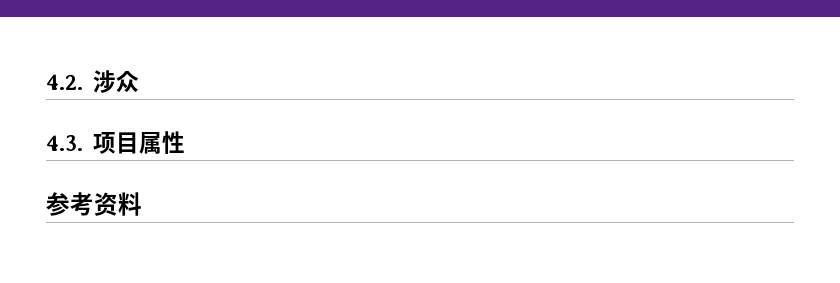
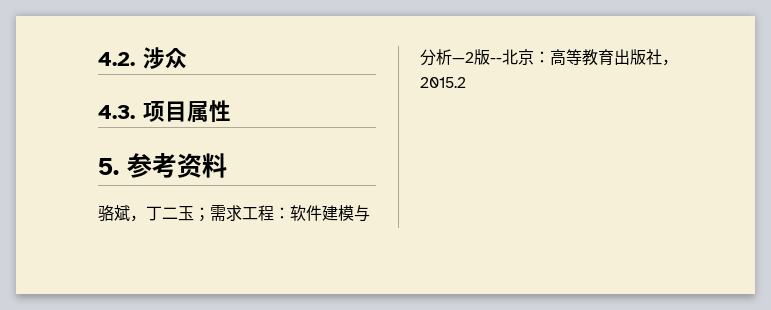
- 参考资料
+ 5.参考资料
+ 骆斌，丁二玉；需求工程：软件建模与分析—2版--北京：高等教育出版社，2015.2

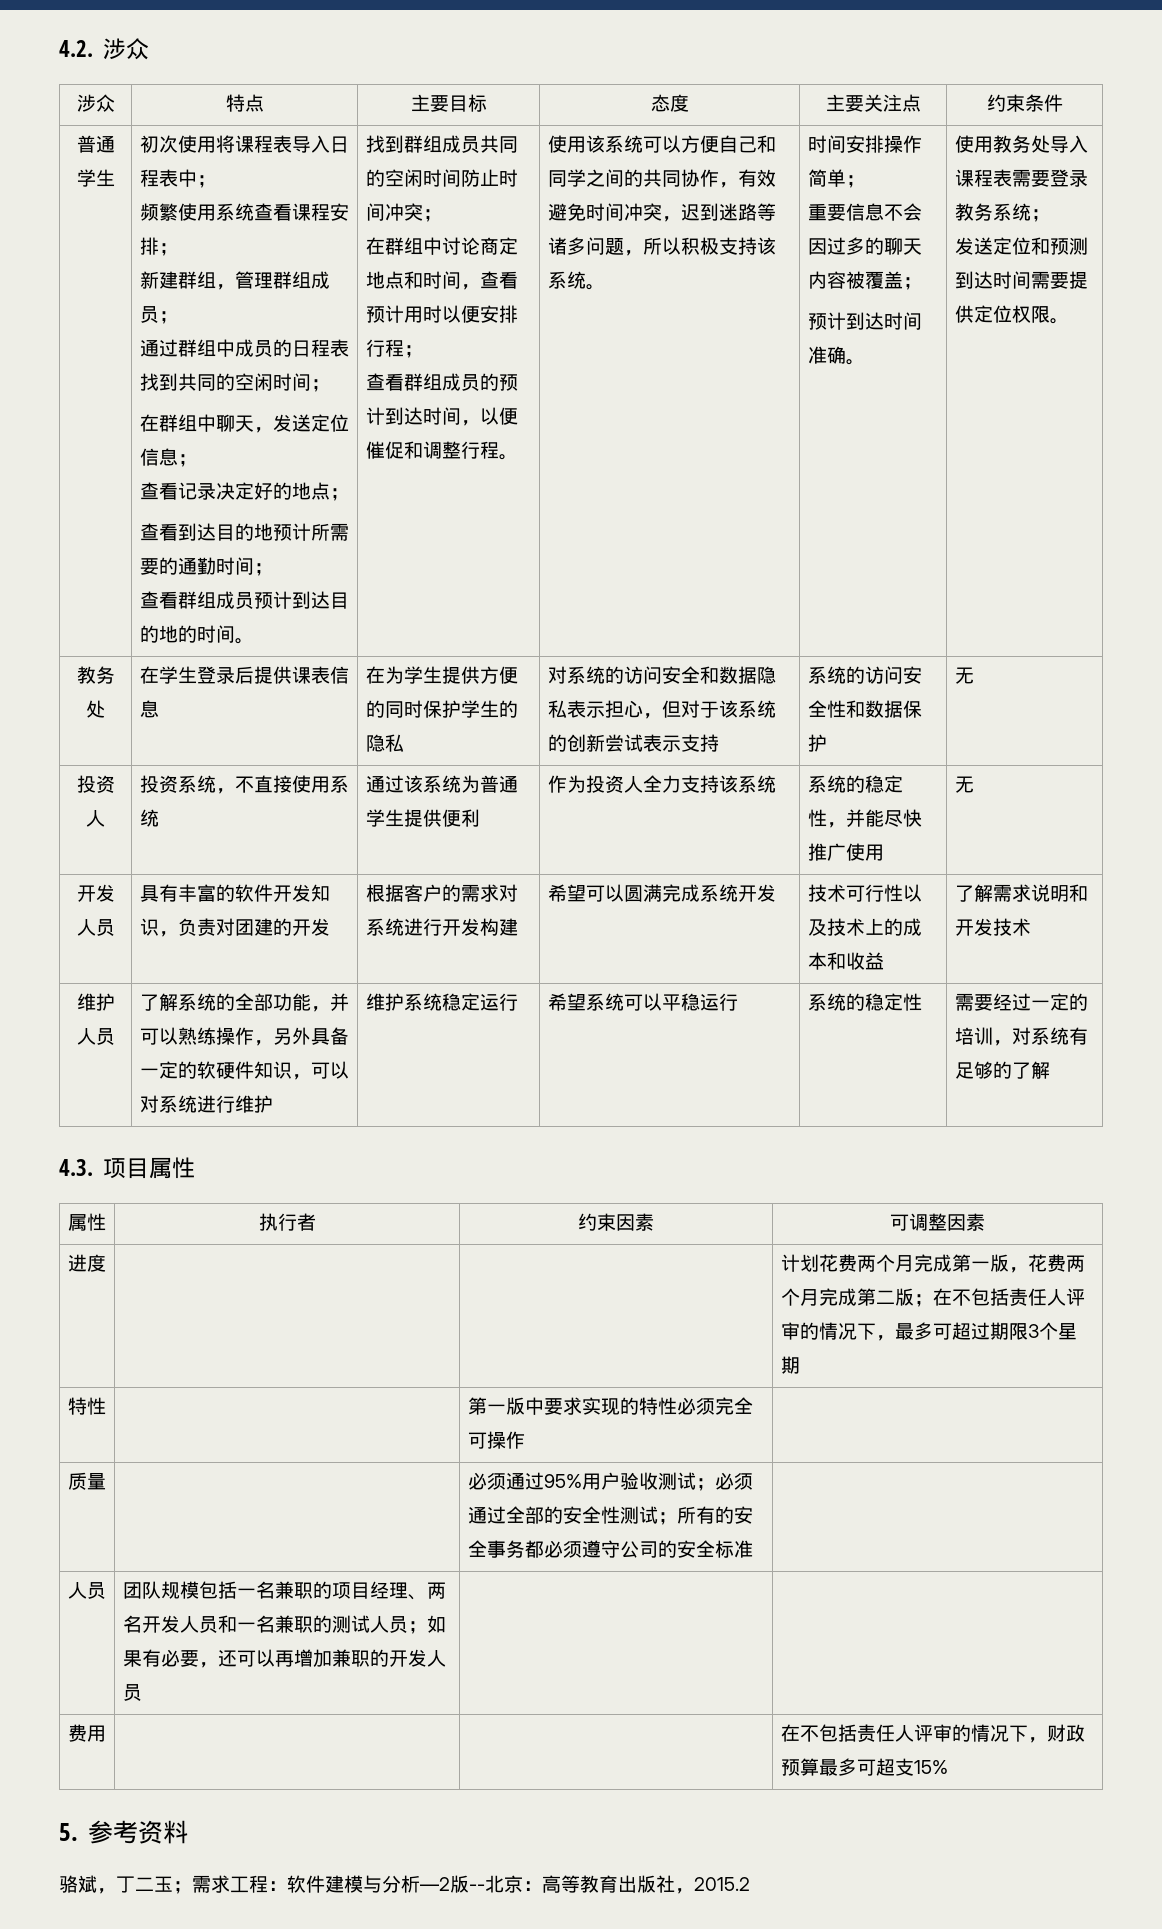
+ 涉众 | 特点 | 主要目标 | 态度 | 主要关注点 | 约束条件
+ 普通学生 | 初次使用将课程表导入日程表中；
+ 频繁使用系统查看课程安排；
+ 新建群组，管理群组成员；
+ 通过群组中成员的日程表找到共同的空闲时间；
+ 在群组中聊天，发送定位信息；
+ 查看记录决定好的地点；
+ 查看到达目的地预计所需要的通勤时间；
+ 查看群组成员预计到达目的地的时间。 | 找到群组成员共同的空闲时间防止时间冲突；
+ 在群组中讨论商定地点和时间，查看预计用时以便安排行程；
+ 查看群组成员的预计到达时间，以便催促和调整行程。 | 使用该系统可以方便自己和同学之间的共同协作，有效避免时间冲突，迟到迷路等诸多问题，所以积极支持该系统。 | 时间安排操作简单；
+ 重要信息不会因过多的聊天内容被覆盖；
+ 预计到达时间准确。 | 使用教务处导入课程表需要登录教务系统；
+ 发送定位和预测到达时间需要提供定位权限。
+ 教务处 | 在学生登录后提供课表信息 | 在为学生提供方便的同时保护学生的隐私 | 对系统的访问安全和数据隐私表示担心，但对于该系统的创新尝试表示支持 | 系统的访问安全性和数据保护 | 无
+ 投资人 | 投资系统，不直接使用系统 | 通过该系统为普通学生提供便利 | 作为投资人全力支持该系统 | 系统的稳定性，并能尽快推广使用 | 无
+ 开发人员 | 具有丰富的软件开发知识，负责对团建的开发 | 根据客户的需求对系统进行开发构建 | 希望可以圆满完成系统开发 | 技术可行性以及技术上的成本和收益 | 了解需求说明和开发技术
+ 维护人员 | 了解系统的全部功能，并可以熟练操作，另外具备一定的软硬件知识，可以对系统进行维护 | 维护系统稳定运行 | 希望系统可以平稳运行 | 系统的稳定性 | 需要经过一定的培训，对系统有足够的了解
  4.3.项目属性
+ 属性 | 执行者 | 约束因素 | 可调整因素
+ 进度 | | | 计划花费两个月完成第一版，花费两个月完成第二版；在不包括责任人评审的情况下，最多可超过期限3个星期
+ 特性 | | 第一版中要求实现的特性必须完全可操作 |
+ 质量 | | 必须通过95%用户验收测试；必须通过全部的安全性测试；所有的安全事务都必须遵守公司的安全标准 |
+ 人员 | 团队规模包括一名兼职的项目经理、两名开发人员和一名兼职的测试人员；如果有必要，还可以再增加兼职的开发人员 | |
+ 费用 | | | 在不包括责任人评审的情况下，财政预算最多可超支15%

